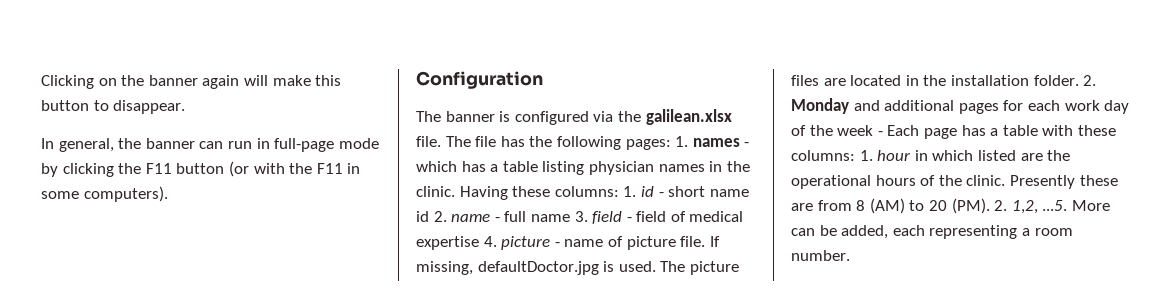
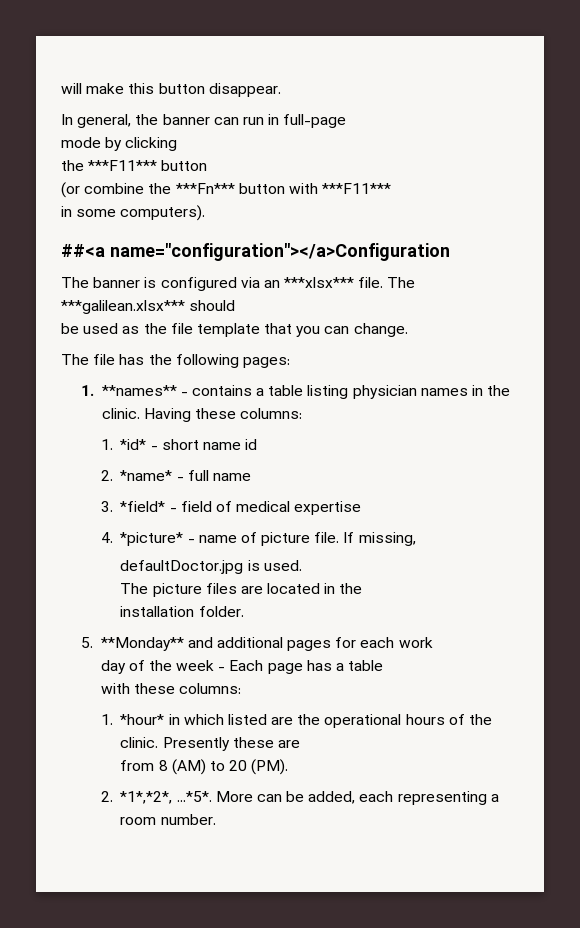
- Clicking on the banner again will make this button to disappear.
+ will make this button disappear.
- In general, the banner can run in full-page mode by clicking the F11 button (or with the F11 in some computers).
+ In general, the banner can run in full-page
+ mode by clicking
+ the ***F11*** button
+ (or combine the ***Fn*** button with ***F11***
+ in some computers).
- Configuration
+ ##<a name="configuration"></a>Configuration
- The banner is configured via the galilean.xlsx file. The file has the following pages: 1. names - which has a table listing physician names in the clinic.
+ The banner is configured via an ***xlsx*** file. The ***galilean.xlsx*** should
+ be used as the file template that you can change.
+ The file has the following pages:
+ 1. **names** - contains a table listing physician names in the clinic.
- Having these columns: 1. id - short name id 2. name - full name 3. field - field of medical expertise 4. picture - name of picture file.
+ Having these columns:
+ 1. *id* - short name id
+ 2. *name* - full name
+ 3. *field* - field of medical expertise
+ 4. *picture* - name of picture file.
- If missing, defaultDoctor.jpg is used. The picture files are located in the installation folder. 2. Monday and additional pages for each work day of the week - Each page has a table with these columns: 1. hour in which listed are the operational hours of the clinic.
+ If missing,
+ defaultDoctor.jpg is used.
+ The picture files are located in the
+ installation folder.
+ 5. **Monday** and additional pages for each work
+ day of the week - Each page has a table
+ with these columns:
+ 1. *hour* in which listed are the operational hours of the clinic.
- Presently these are from 8 (AM) to 20 (PM). 2. 1,2, ...5. More can be added, each representing a room number.
+ Presently these are
+ from 8 (AM) to 20 (PM).
+ 2. *1*,*2*, ...*5*. More can be added, each representing a room number.

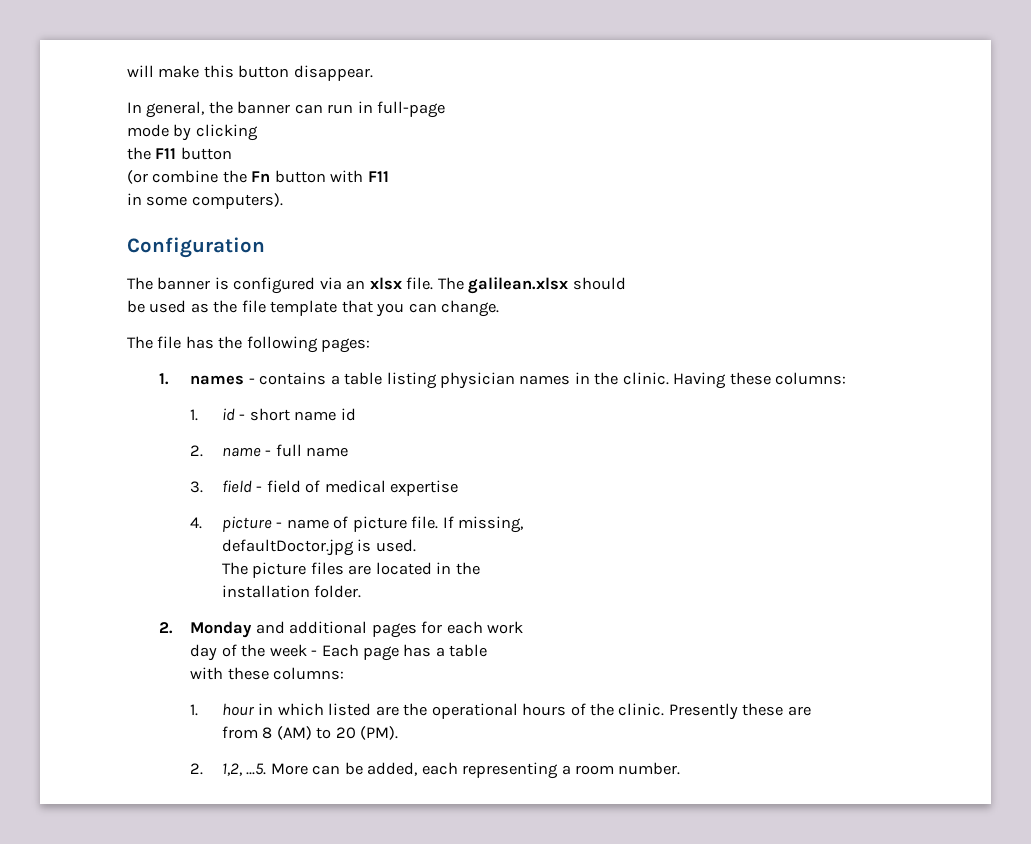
- the ***F11*** button
+ the F11 button
- (or combine the ***Fn*** button with ***F11***
+ (or combine the Fn button with F11
- ##<a name="configuration"></a>Configuration
+ Configuration
- The banner is configured via an ***xlsx*** file.
+ The banner is configured via an xlsx file.
- The ***galilean.xlsx*** should
+ The galilean.xlsx should
- 1. **names** - contains a table listing physician names in the clinic.
+ 1. names - contains a table listing physician names in the clinic.
- 1. *id* - short name id
+ 1. id - short name id
- 2. *name* - full name
+ 2. name - full name
- 3. *field* - field of medical expertise
+ 3. field - field of medical expertise
- 4. *picture* - name of picture file.
+ 4. picture - name of picture file.
- 5. **Monday** and additional pages for each work
+ 2. Monday and additional pages for each work
- 1. *hour* in which listed are the operational hours of the clinic.
+ 1. hour in which listed are the operational hours of the clinic.
- 2. *1*,*2*, ...*5*. More can be added, each representing a room number.
+ 2. 1,2, ...5. More can be added, each representing a room number.

